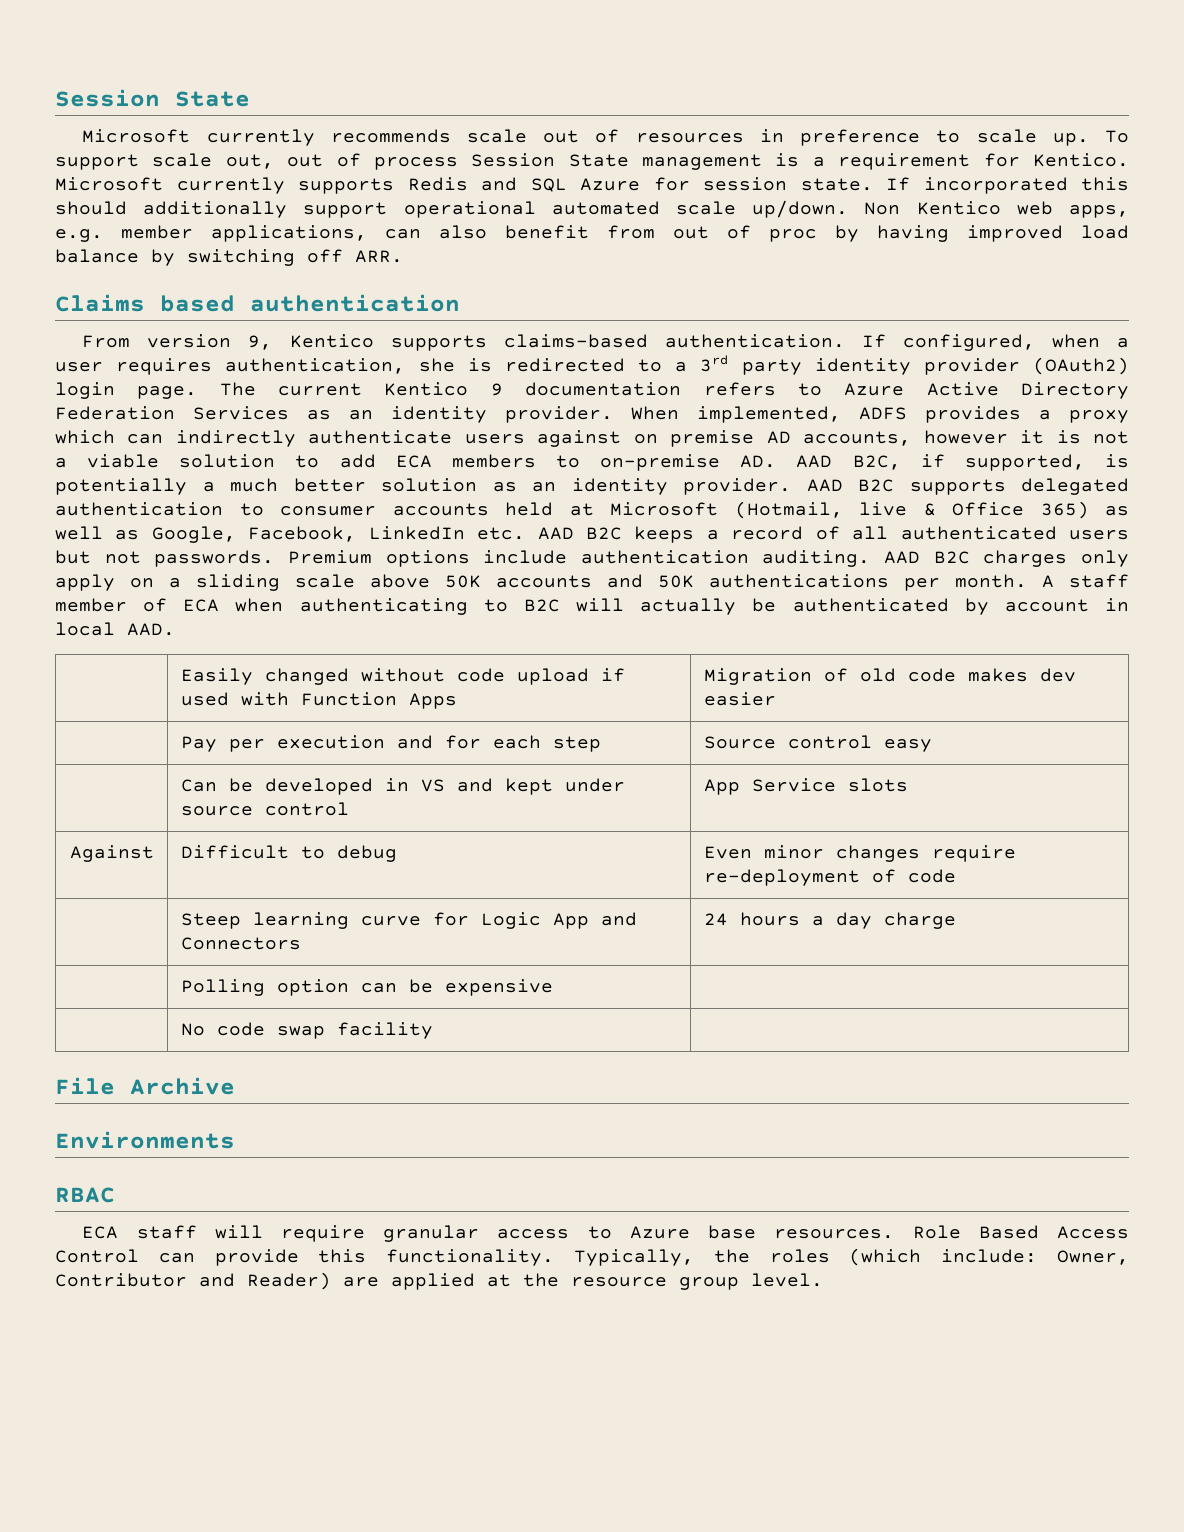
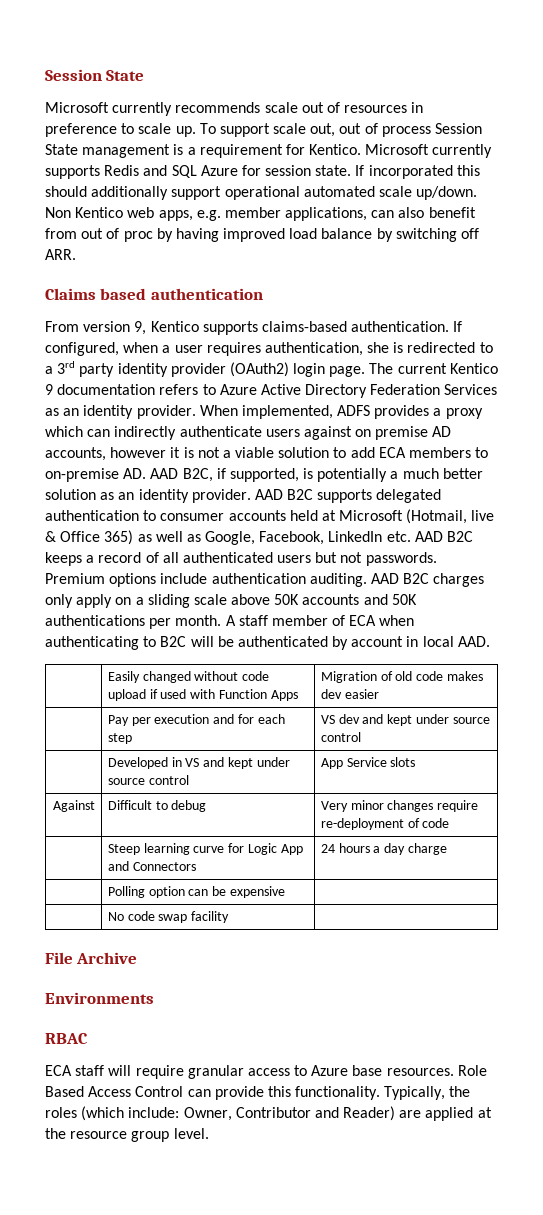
- A staff member of ECA when authenticating to B2C will actually be authenticated by account in local AAD.
+ A staff member of ECA when authenticating to B2C will be authenticated by account in local AAD.
- | Pay per execution and for each step | Source control easy
- | Can be developed in VS and kept under source control | App Service slots
+ | Pay per execution and for each step | VS dev and kept under source control
+ | Developed in VS and kept under source control | App Service slots
- Against | Difficult to debug | Even minor changes require re-deployment of code
+ Against | Difficult to debug | Very minor changes require re-deployment of code

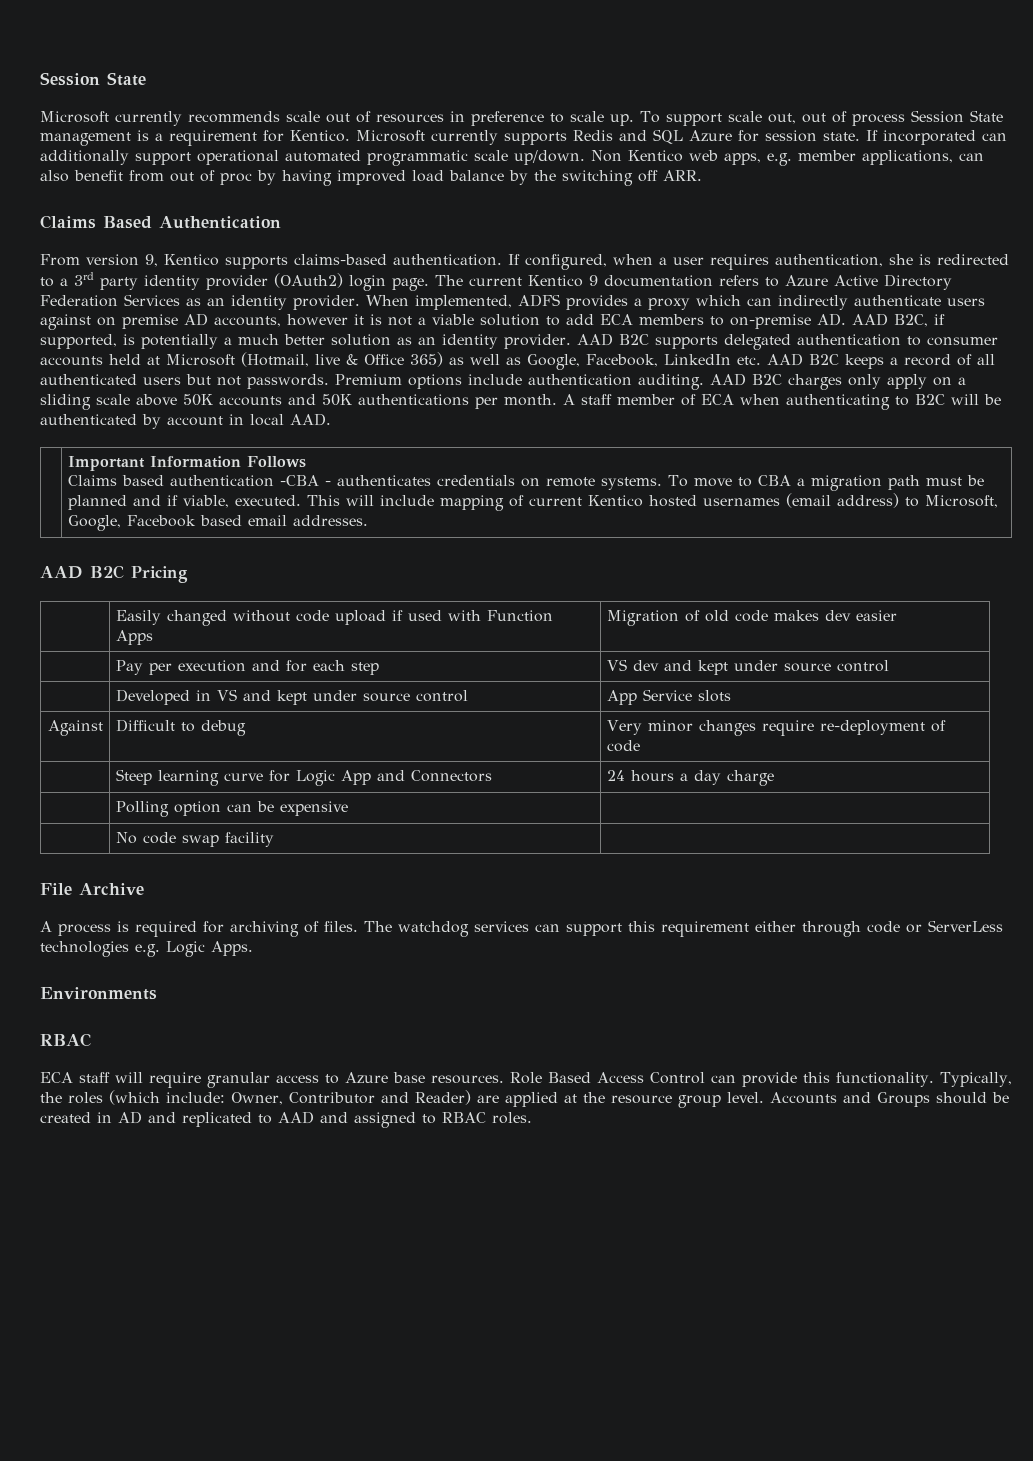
- If incorporated this should additionally support operational automated scale up/down.
+ If incorporated can additionally support operational automated programmatic scale up/down.
- Non Kentico web apps, e.g. member applications, can also benefit from out of proc by having improved load balance by switching off ARR.
+ Non Kentico web apps, e.g. member applications, can also benefit from out of proc by having improved load balance by the switching off ARR.
- Claims based authentication
+ Claims Based Authentication
+ Important Information Follows
+ Claims based authentication -CBA - authenticates credentials on remote systems. To move to CBA a migration path must be planned and if viable, executed. This will include mapping of current Kentico hosted usernames (email address) to Microsoft, Google, Facebook based email addresses.
+ AAD B2C Pricing
+ A process is required for archiving of files. The watchdog services can support this requirement either through code or ServerLess technologies e.g. Logic Apps.
+ Accounts and Groups should be created in AD and replicated to AAD and assigned to RBAC roles.

